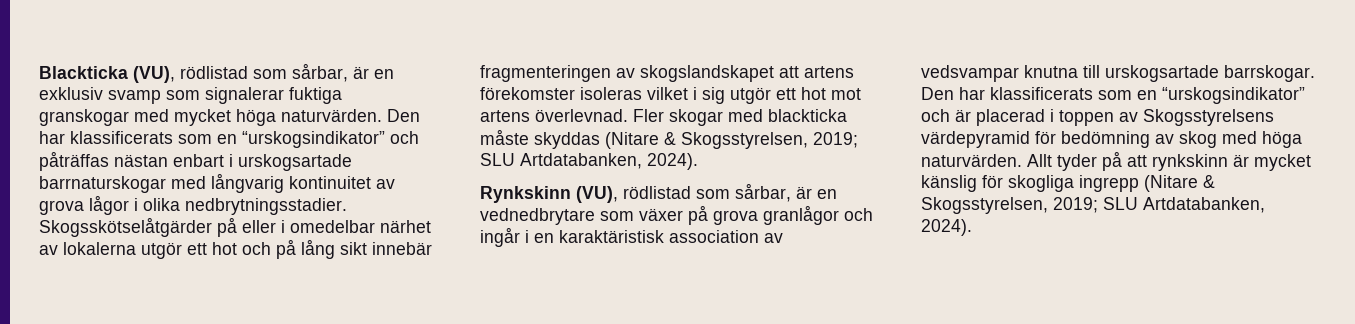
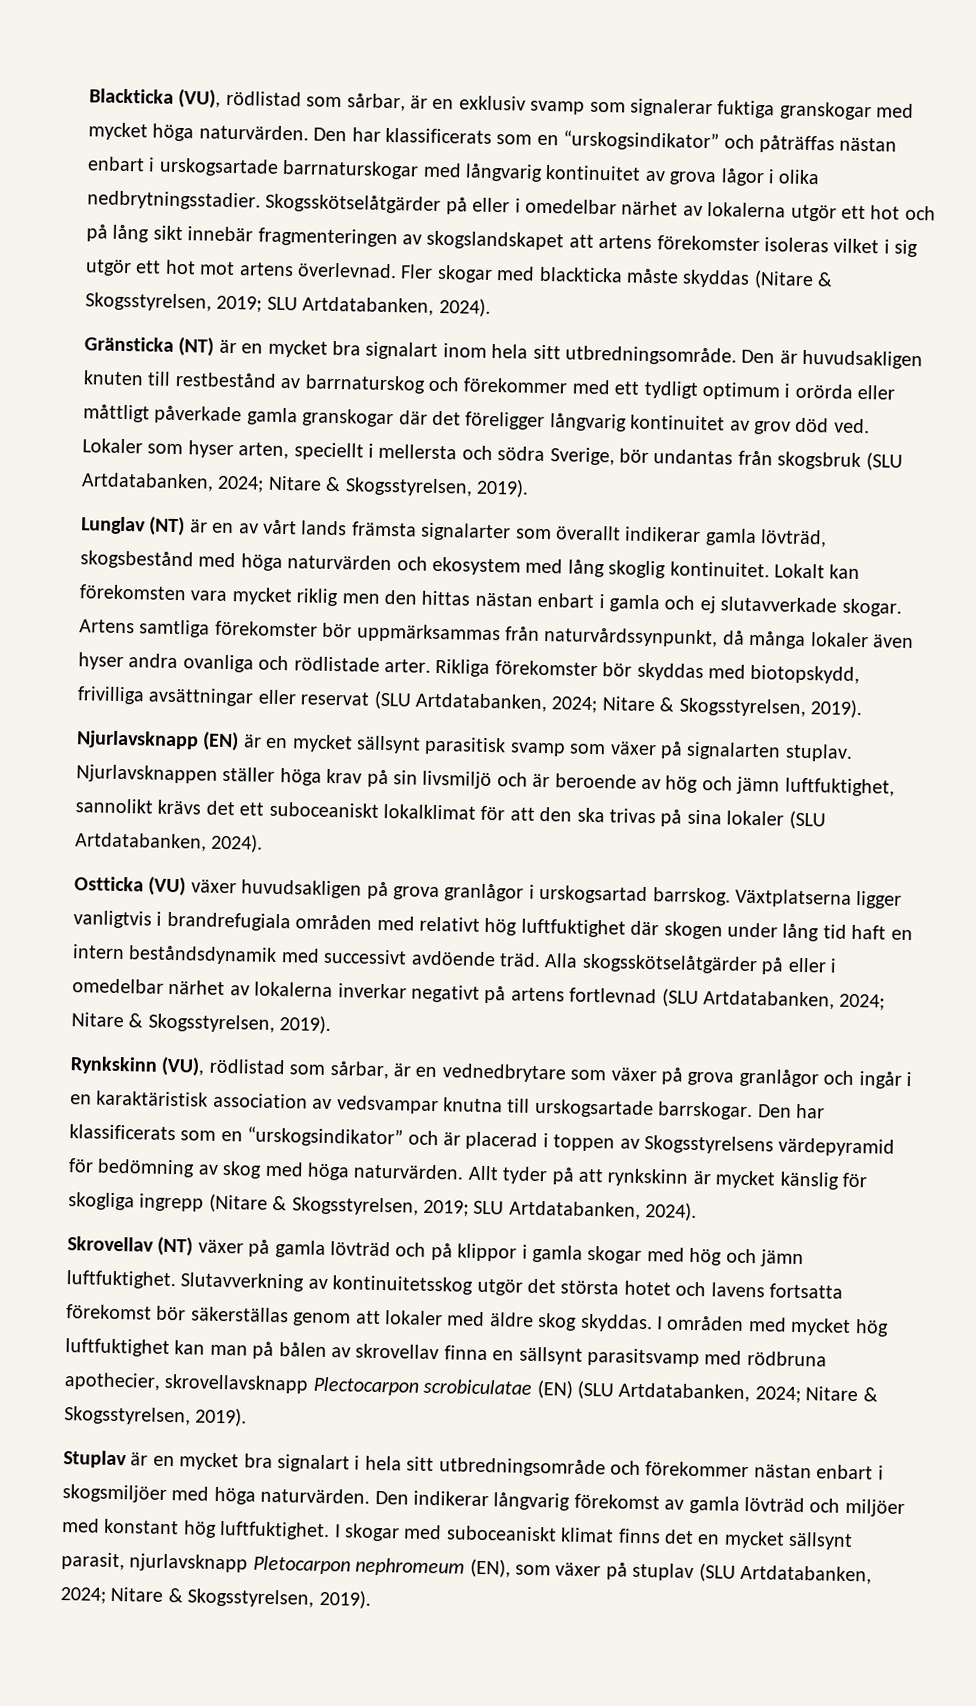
+ Gränsticka (NT) är en mycket bra signalart inom hela sitt utbredningsområde. Den är huvudsakligen knuten till restbestånd av barrnaturskog och förekommer med ett tydligt optimum i orörda eller måttligt påverkade gamla granskogar där det föreligger långvarig kontinuitet av grov död ved. Lokaler som hyser arten, speciellt i mellersta och södra Sverige, bör undantas från skogsbruk (SLU Artdatabanken, 2024; Nitare & Skogsstyrelsen, 2019).
+ Lunglav (NT) är en av vårt lands främsta signalarter som överallt indikerar gamla lövträd, skogsbestånd med höga naturvärden och ekosystem med lång skoglig kontinuitet. Lokalt kan förekomsten vara mycket riklig men den hittas nästan enbart i gamla och ej slutavverkade skogar. Artens samtliga förekomster bör uppmärksammas från naturvårdssynpunkt, då många lokaler även hyser andra ovanliga och rödlistade arter. Rikliga förekomster bör skyddas med biotopskydd, frivilliga avsättningar eller reservat (SLU Artdatabanken, 2024; Nitare & Skogsstyrelsen, 2019).
+ Njurlavsknapp (EN) är en mycket sällsynt parasitisk svamp som växer på signalarten stuplav. Njurlavsknappen ställer höga krav på sin livsmiljö och är beroende av hög och jämn luftfuktighet, sannolikt krävs det ett suboceaniskt lokalklimat för att den ska trivas på sina lokaler (SLU Artdatabanken, 2024).
+ Ostticka (VU) växer huvudsakligen på grova granlågor i urskogsartad barrskog. Växtplatserna ligger vanligtvis i brandrefugiala områden med relativt hög luftfuktighet där skogen under lång tid haft en intern beståndsdynamik med successivt avdöende träd. Alla skogsskötselåtgärder på eller i omedelbar närhet av lokalerna inverkar negativt på artens fortlevnad (SLU Artdatabanken, 2024; Nitare & Skogsstyrelsen, 2019).
+ Skrovellav (NT) växer på gamla lövträd och på klippor i gamla skogar med hög och jämn luftfuktighet. Slutavverkning av kontinuitetsskog utgör det största hotet och lavens fortsatta förekomst bör säkerställas genom att lokaler med äldre skog skyddas. I områden med mycket hög luftfuktighet kan man på bålen av skrovellav finna en sällsynt parasitsvamp med rödbruna apothecier, skrovellavsknapp Plectocarpon scrobiculatae (EN) (SLU Artdatabanken, 2024; Nitare & Skogsstyrelsen, 2019).
+ Stuplav är en mycket bra signalart i hela sitt utbredningsområde och förekommer nästan enbart i skogsmiljöer med höga naturvärden. Den indikerar långvarig förekomst av gamla lövträd och miljöer med konstant hög luftfuktighet. I skogar med suboceaniskt klimat finns det en mycket sällsynt parasit, njurlavsknapp Pletocarpon nephromeum (EN), som växer på stuplav (SLU Artdatabanken, 2024; Nitare & Skogsstyrelsen, 2019).

